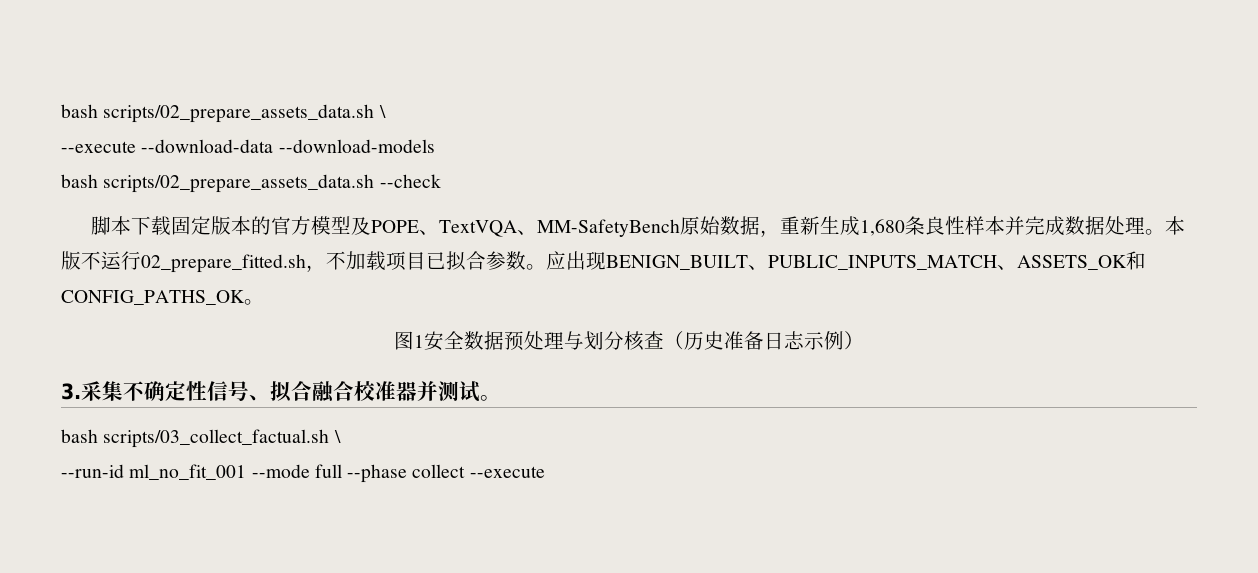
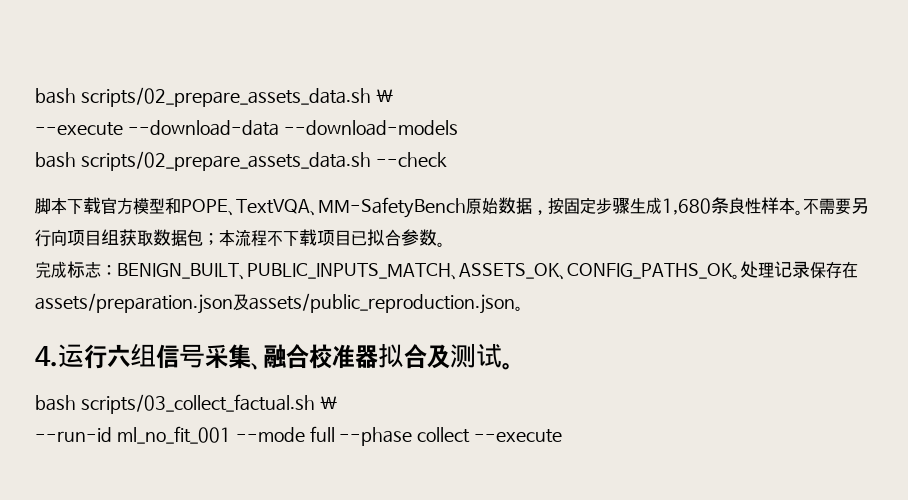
- 脚本下载固定版本的官方模型及POPE、TextVQA、MM-SafetyBench原始数据，重新生成1,680条良性样本并完成数据处理。本版不运行02_prepare_fitted.sh，不加载项目已拟合参数。应出现BENIGN_BUILT、PUBLIC_INPUTS_MATCH、ASSETS_OK和CONFIG_PATHS_OK。
- 图1安全数据预处理与划分核查（历史准备日志示例）
- 3.采集不确定性信号、拟合融合校准器并测试。
+ 脚本下载官方模型和POPE、TextVQA、MM-SafetyBench原始数据，按固定步骤生成1,680条良性样本。不需要另行向项目组获取数据包；本流程不下载项目已拟合参数。
+ 完成标志：BENIGN_BUILT、PUBLIC_INPUTS_MATCH、ASSETS_OK、CONFIG_PATHS_OK。处理记录保存在assets/preparation.json及assets/public_reproduction.json。
+ 4.运行六组信号采集、融合校准器拟合及测试。

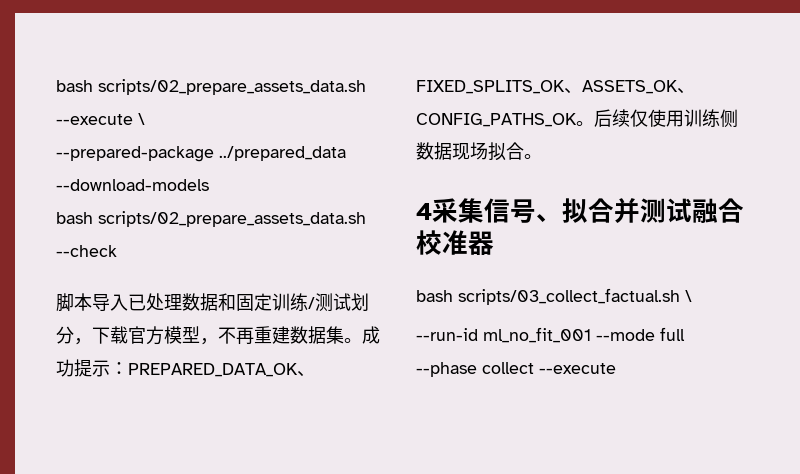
- bash scripts/02_prepare_assets_data.sh \
- --execute --download-data --download-models
+ bash scripts/02_prepare_assets_data.sh --execute \
+ --prepared-package ../prepared_data --download-models
- 脚本下载官方模型和POPE、TextVQA、MM-SafetyBench原始数据，按固定步骤生成1,680条良性样本。不需要另行向项目组获取数据包；本流程不下载项目已拟合参数。
- 完成标志：BENIGN_BUILT、PUBLIC_INPUTS_MATCH、ASSETS_OK、CONFIG_PATHS_OK。处理记录保存在assets/preparation.json及assets/public_reproduction.json。
- 4.运行六组信号采集、融合校准器拟合及测试。
+ 脚本导入已处理数据和固定训练/测试划分，下载官方模型，不再重建数据集。成功提示：PREPARED_DATA_OK、FIXED_SPLITS_OK、ASSETS_OK、CONFIG_PATHS_OK。后续仅使用训练侧数据现场拟合。
+ 4采集信号、拟合并测试融合校准器

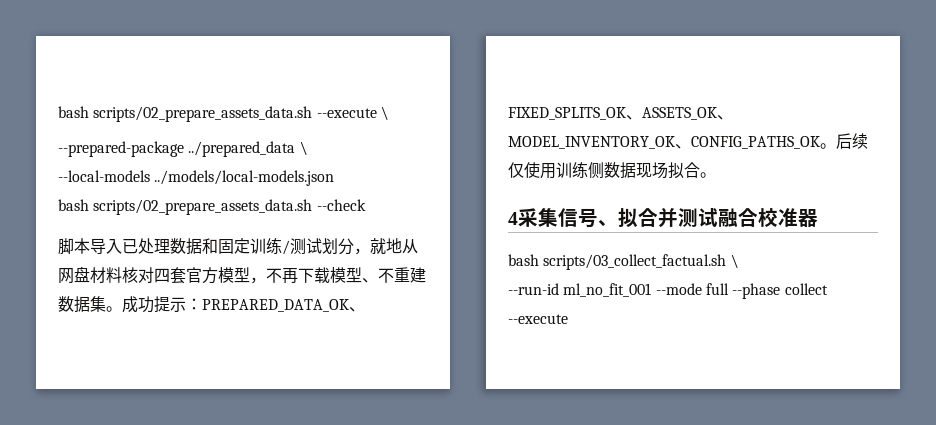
- --prepared-package ../prepared_data --download-models
+ --prepared-package ../prepared_data \
+ --local-models ../models/local-models.json
- 脚本导入已处理数据和固定训练/测试划分，下载官方模型，不再重建数据集。
+ 脚本导入已处理数据和固定训练/测试划分，就地从网盘材料核对四套官方模型，不再下载模型、不重建数据集。
- 成功提示：PREPARED_DATA_OK、FIXED_SPLITS_OK、ASSETS_OK、CONFIG_PATHS_OK。
+ 成功提示：PREPARED_DATA_OK、FIXED_SPLITS_OK、ASSETS_OK、MODEL_INVENTORY_OK、CONFIG_PATHS_OK。

